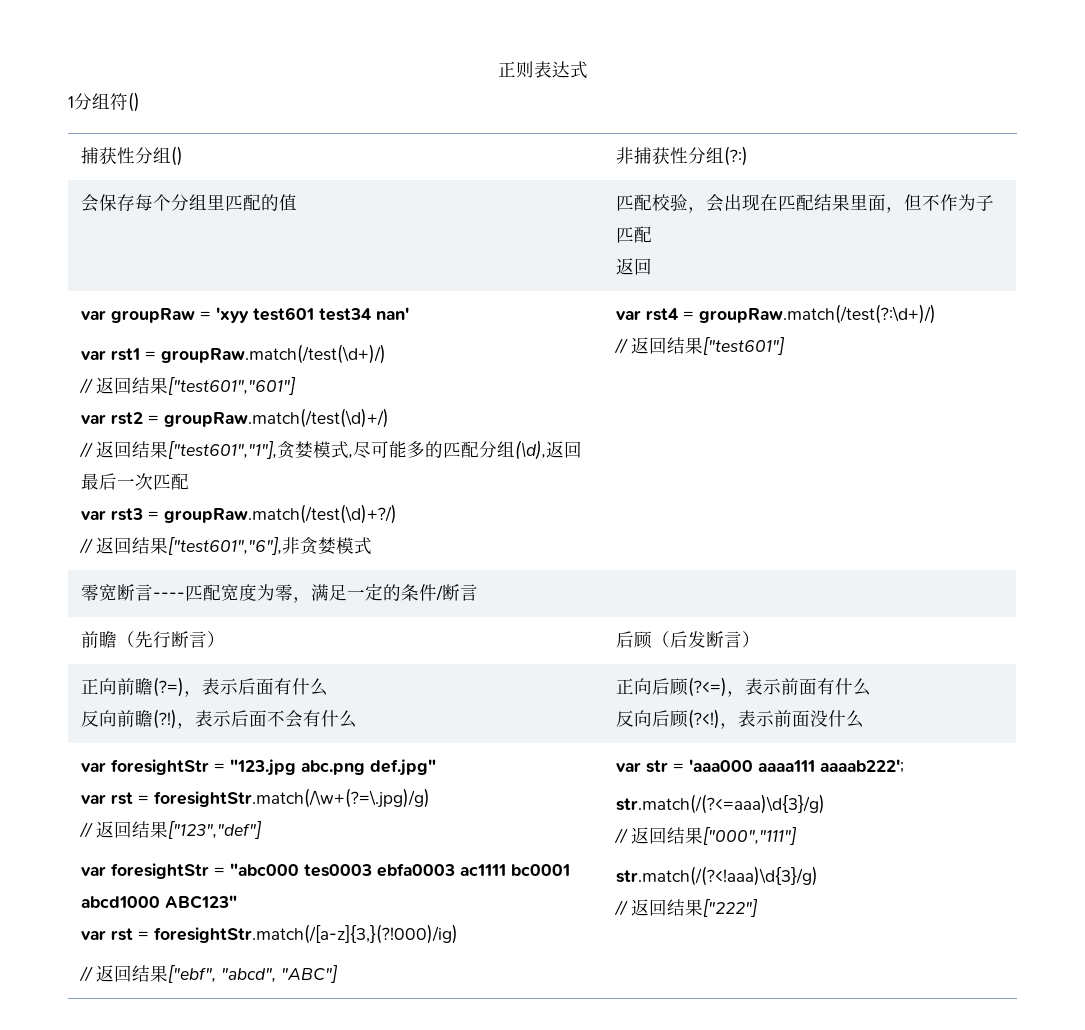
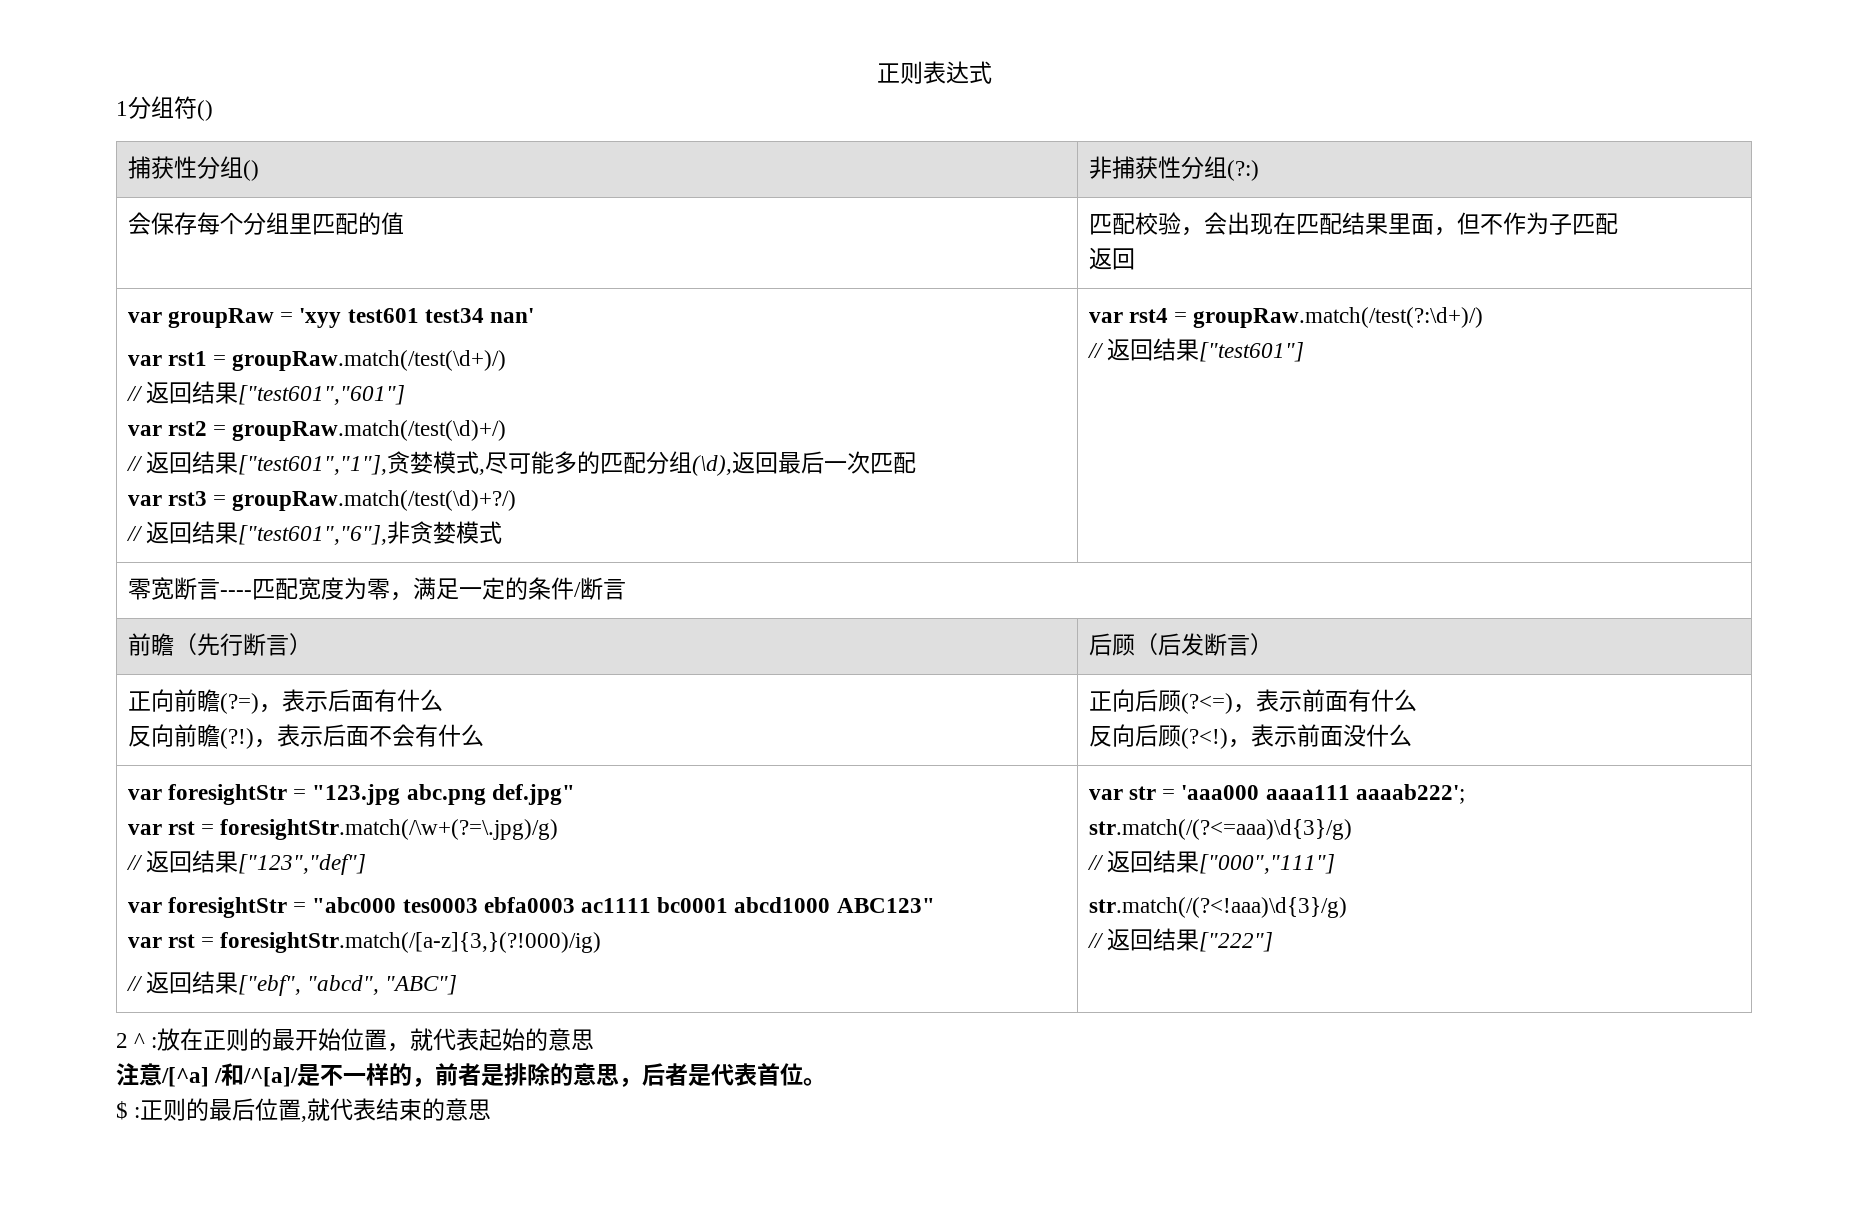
+ 2 ^ :放在正则的最开始位置，就代表起始的意思
+ 注意/[^a] /和/^[a]/是不一样的，前者是排除的意思，后者是代表首位。
+ $ :正则的最后位置,就代表结束的意思

